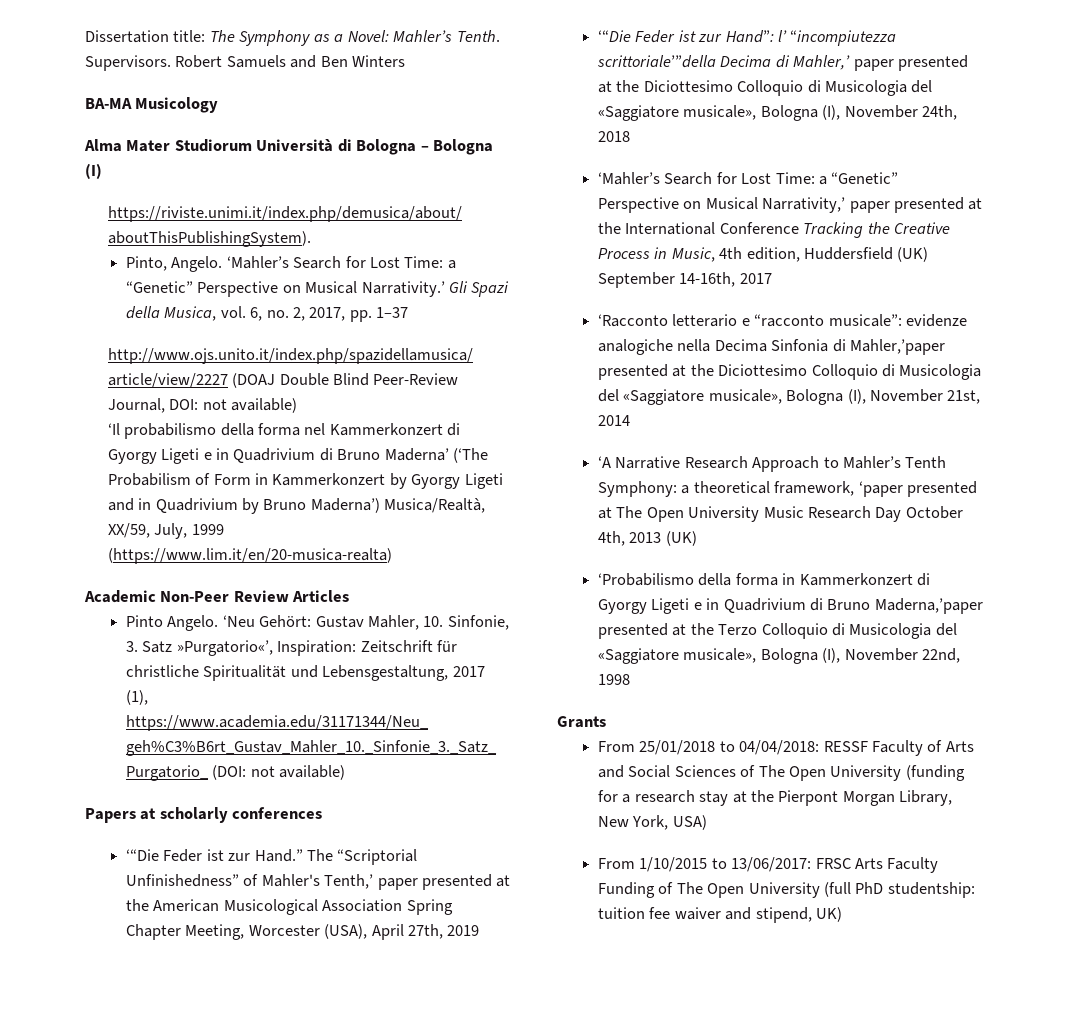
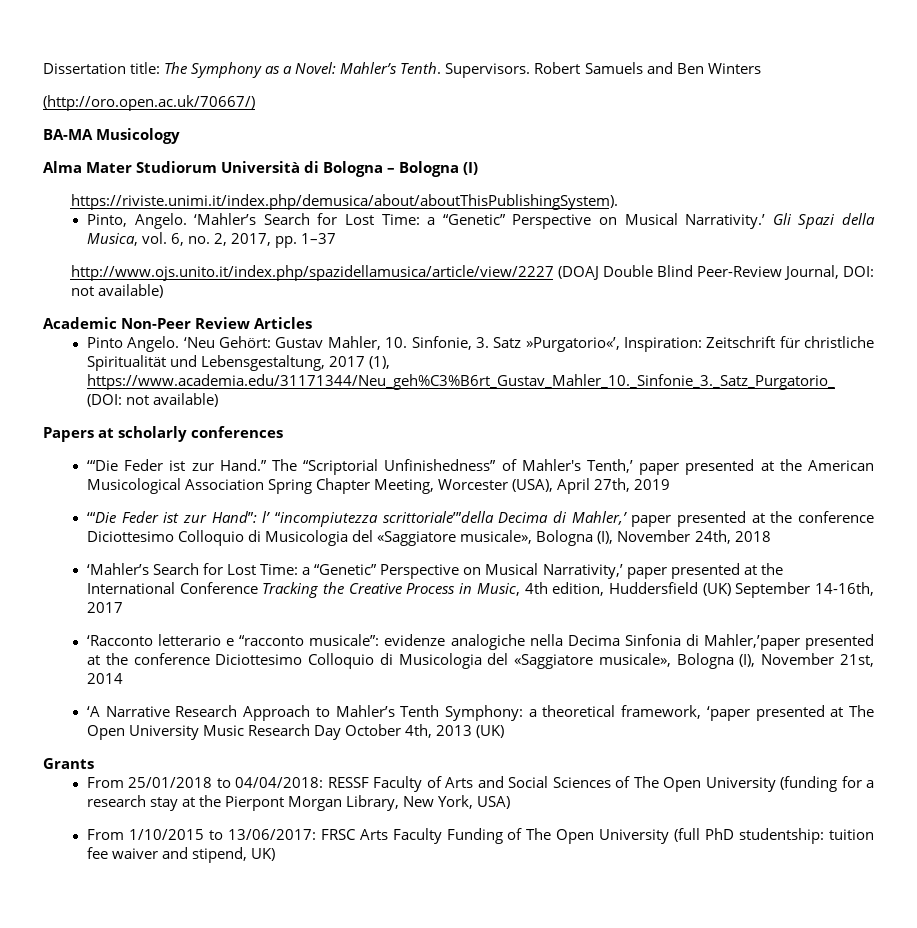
+ (http://oro.open.ac.uk/70667/)
- ‘Il probabilismo della forma nel Kammerkonzert di Gyorgy Ligeti e in Quadrivium di Bruno Maderna’ (‘The Probabilism of Form in Kammerkonzert by Gyorgy Ligeti and in Quadrivium by Bruno Maderna’) Musica/Realtà, XX/59, July, 1999 (https://www.lim.it/en/20-musica-realta)
- ‘“Die Feder ist zur Hand”: l’ “incompiutezza scrittoriale’”della Decima di Mahler,’ paper presented at the Diciottesimo Colloquio di Musicologia del «Saggiatore musicale», Bologna (I), November 24th, 2018
+ ‘“Die Feder ist zur Hand”: l’ “incompiutezza scrittoriale’”della Decima di Mahler,’ paper presented at the conference Diciottesimo Colloquio di Musicologia del «Saggiatore musicale», Bologna (I), November 24th, 2018
- ‘Racconto letterario e “racconto musicale”: evidenze analogiche nella Decima Sinfonia di Mahler,’paper presented at the Diciottesimo Colloquio di Musicologia del «Saggiatore musicale», Bologna (I), November 21st, 2014
+ ‘Racconto letterario e “racconto musicale”: evidenze analogiche nella Decima Sinfonia di Mahler,’paper presented at the conference Diciottesimo Colloquio di Musicologia del «Saggiatore musicale», Bologna (I), November 21st, 2014
- ‘Probabilismo della forma in Kammerkonzert di Gyorgy Ligeti e in Quadrivium di Bruno Maderna,’paper presented at the Terzo Colloquio di Musicologia del «Saggiatore musicale», Bologna (I), November 22nd, 1998

